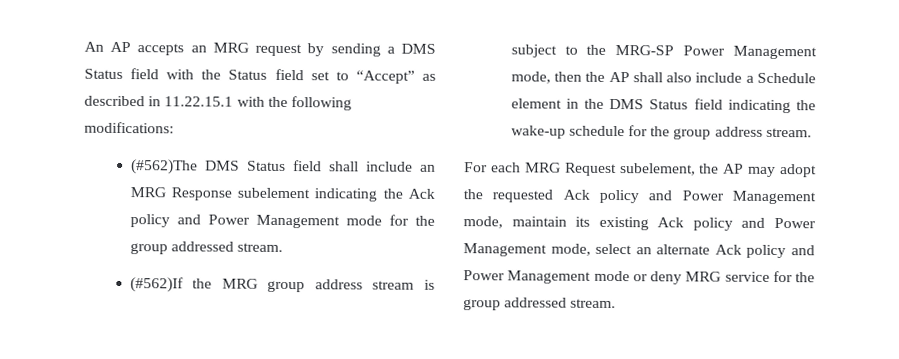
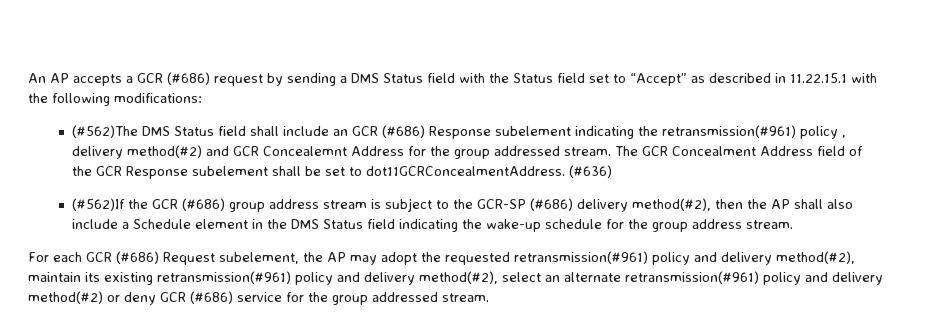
- An AP accepts an MRG request by sending a DMS Status field with the Status field set to “Accept” as described in 11.22.15.1 with the following modifications:
+ An AP accepts a GCR (#686) request by sending a DMS Status field with the Status field set to “Accept” as described in 11.22.15.1 with the following modifications:
- (#562)The DMS Status field shall include an MRG Response subelement indicating the Ack policy and Power Management mode for the group addressed stream.
+ (#562)The DMS Status field shall include an GCR (#686) Response subelement indicating the retransmission(#961) policy , delivery method(#2) and GCR Concealemnt Address for the group addressed stream. The GCR Concealment Address field of the GCR Response subelement shall be set to dot11GCRConcealmentAddress. (#636)
- (#562)If the MRG group address stream is subject to the MRG-SP Power Management mode, then the AP shall also include a Schedule element in the DMS Status field indicating the wake-up schedule for the group address stream.
+ (#562)If the GCR (#686) group address stream is subject to the GCR-SP (#686) delivery method(#2), then the AP shall also include a Schedule element in the DMS Status field indicating the wake-up schedule for the group address stream.
- For each MRG Request subelement, the AP may adopt the requested Ack policy and Power Management mode, maintain its existing Ack policy and Power Management mode, select an alternate Ack policy and Power Management mode or deny MRG service for the group addressed stream.
+ For each GCR (#686) Request subelement, the AP may adopt the requested retransmission(#961) policy and delivery method(#2), maintain its existing retransmission(#961) policy and delivery method(#2), select an alternate retransmission(#961) policy and delivery method(#2) or deny GCR (#686) service for the group addressed stream.

